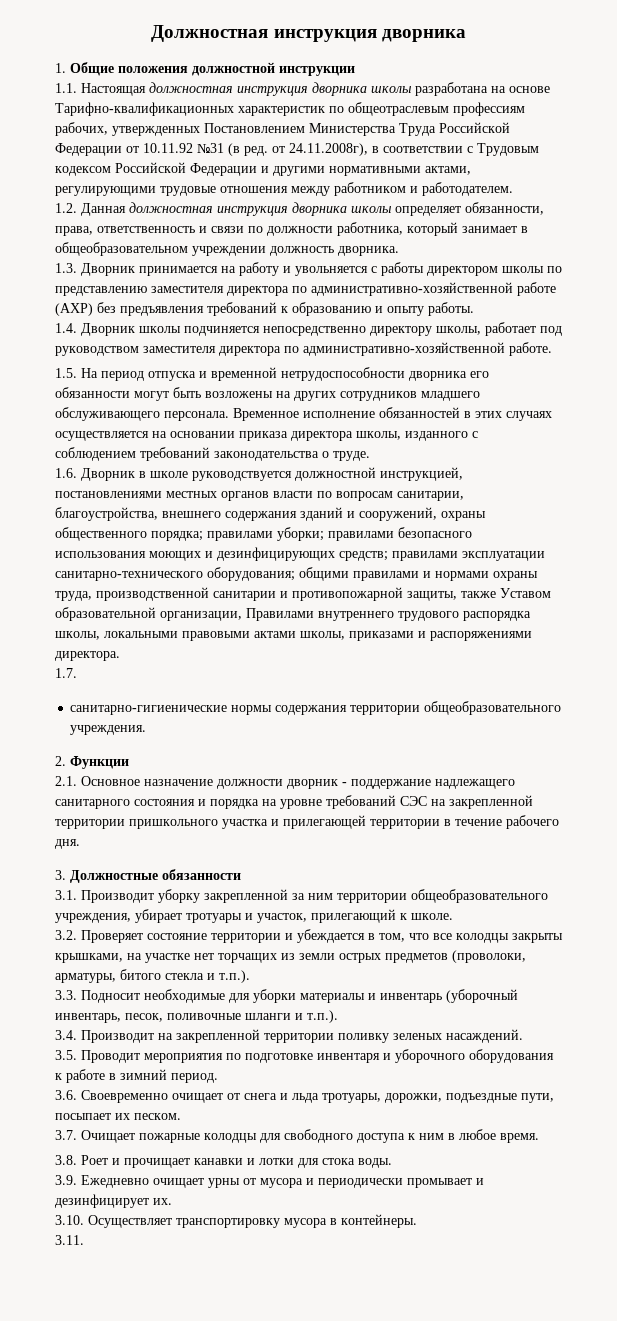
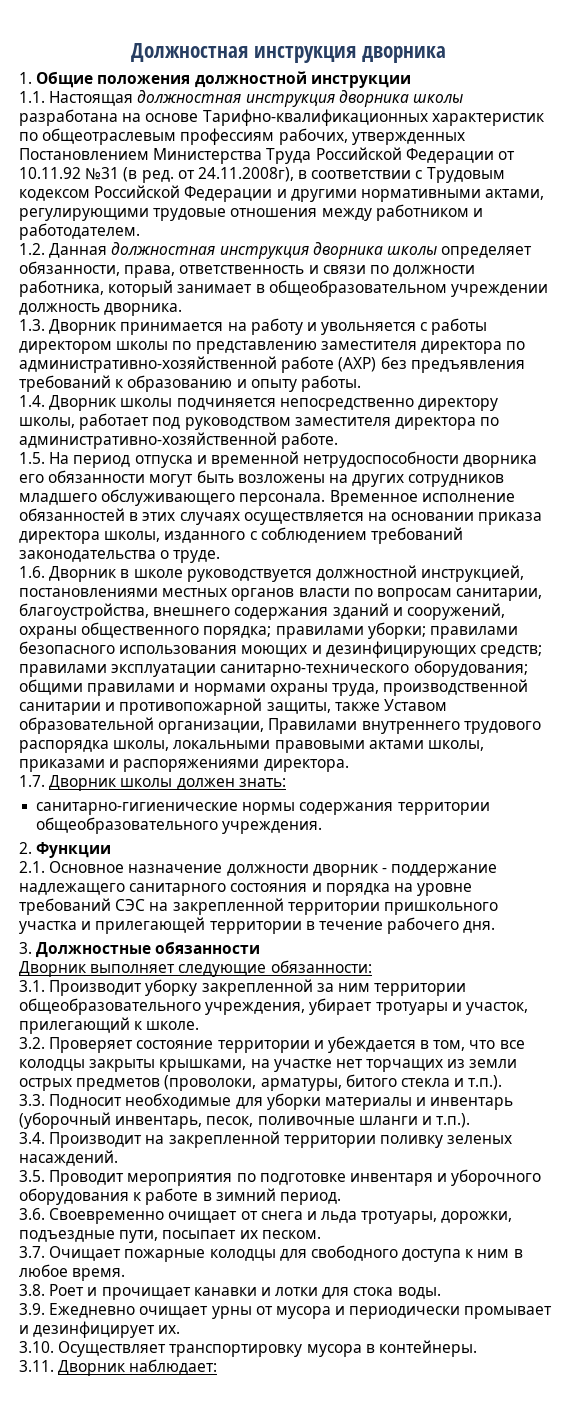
- 1.7.
+ 1.7. Дворник школы должен знать:
+ Дворник выполняет следующие обязанности:
- 3.11.
+ 3.11. Дворник наблюдает:

